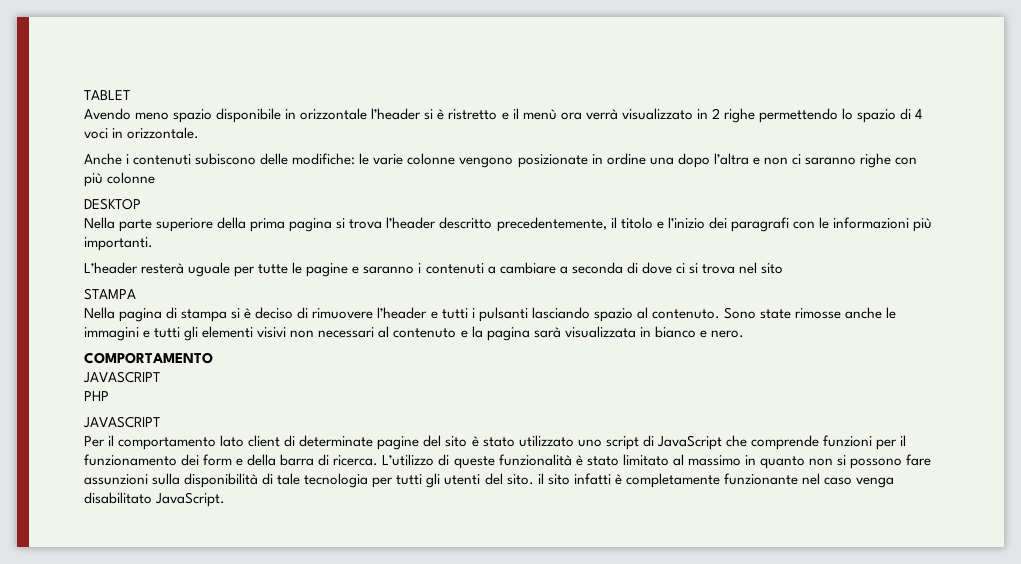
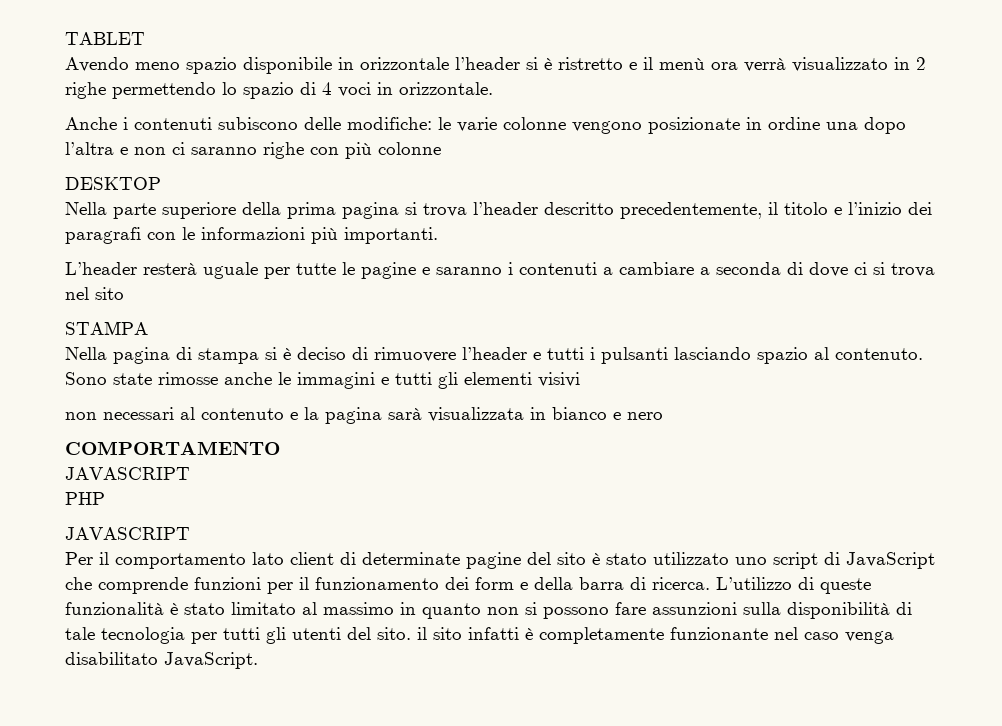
- Sono state rimosse anche le immagini e tutti gli elementi visivi non necessari al contenuto e la pagina sarà visualizzata in bianco e nero.
+ Sono state rimosse anche le immagini e tutti gli elementi visivi
+ non necessari al contenuto e la pagina sarà visualizzata in bianco e nero

